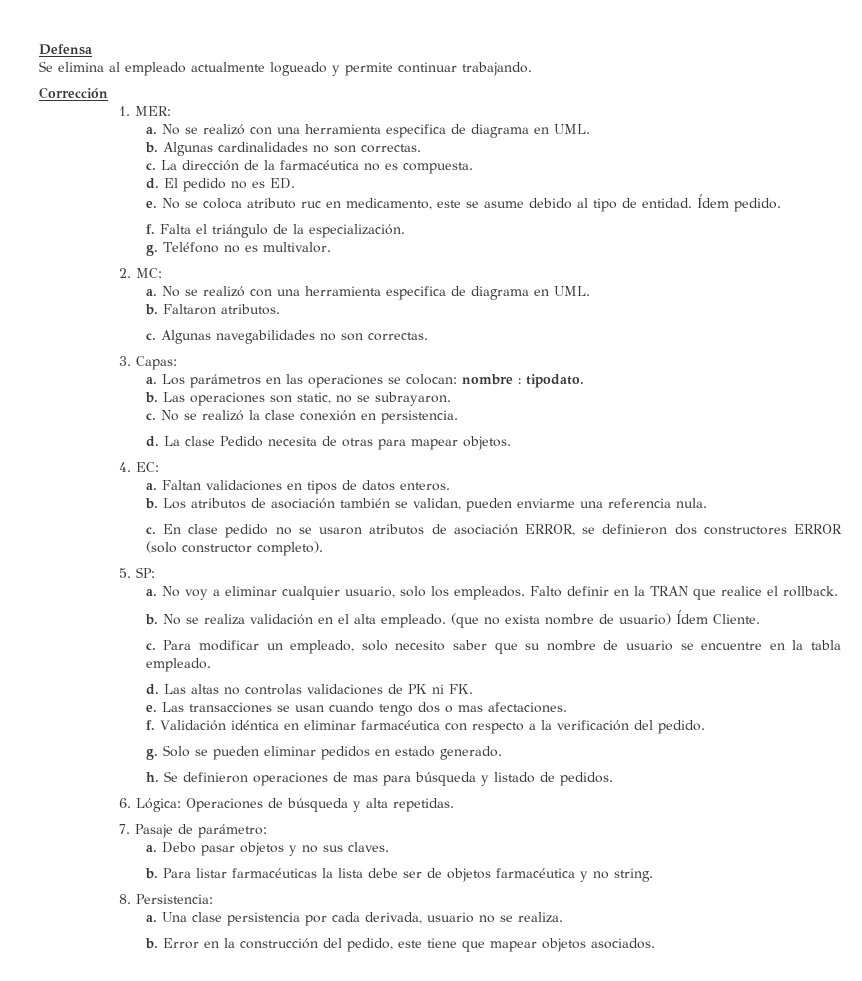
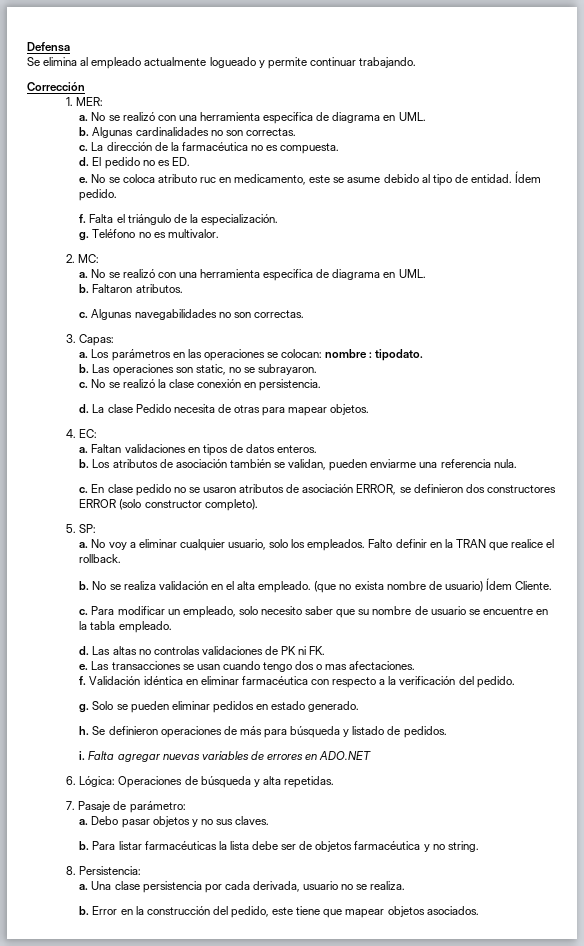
- Se definieron operaciones de mas para búsqueda y listado de pedidos.
+ Se definieron operaciones de más para búsqueda y listado de pedidos.
+ i. Falta agregar nuevas variables de errores en ADO.NET

